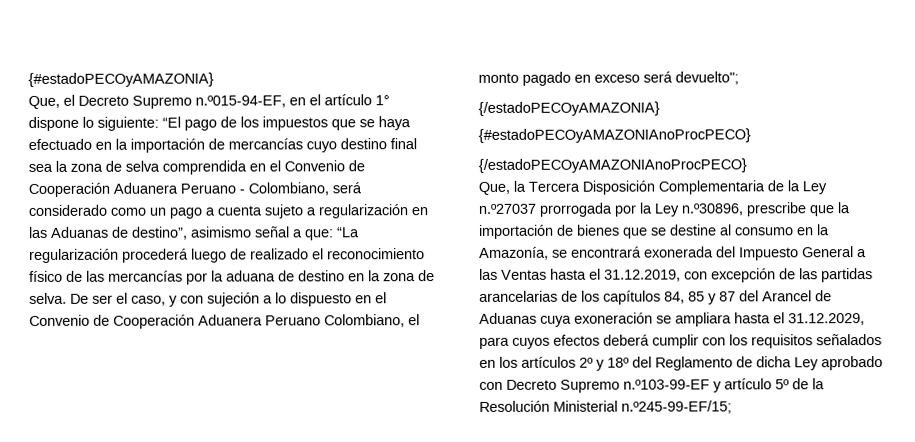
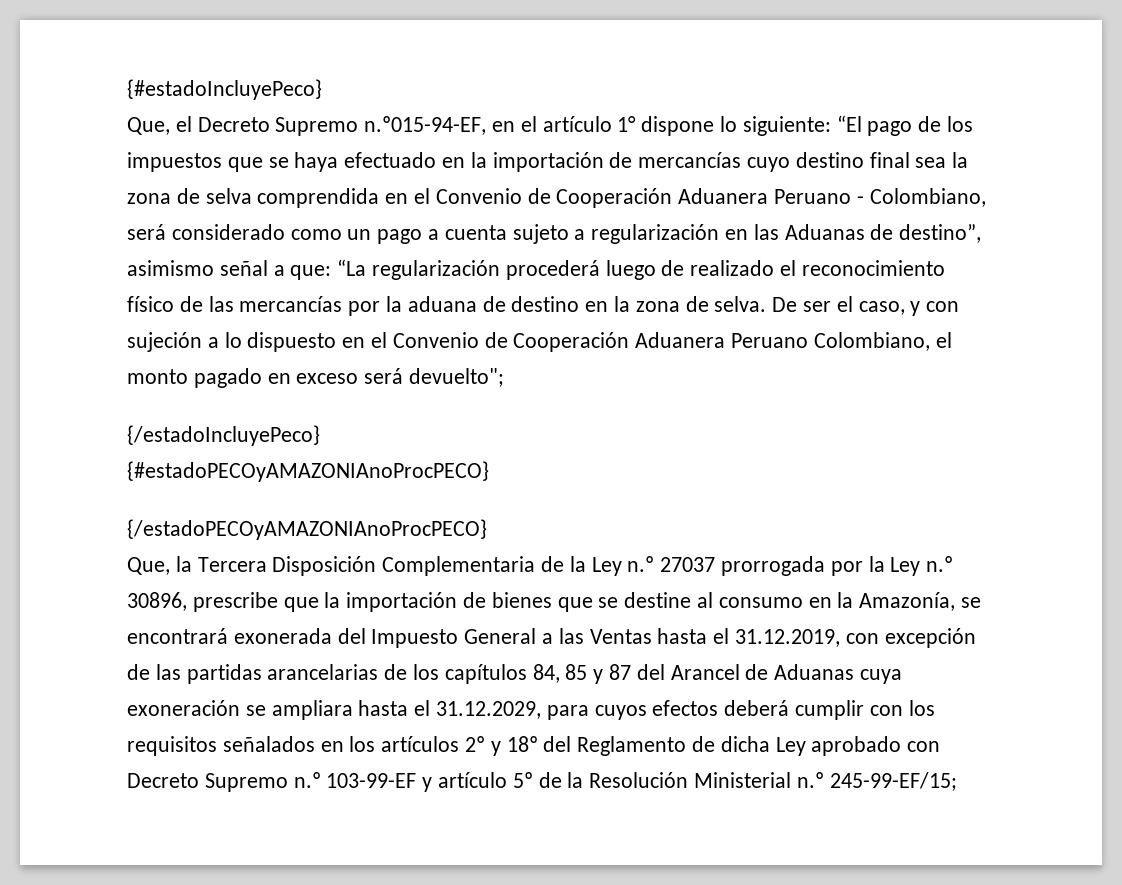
- {#estadoPECOyAMAZONIA}
+ {#estadoIncluyePeco}
- {/estadoPECOyAMAZONIA}
+ {/estadoIncluyePeco}
- Que, la Tercera Disposición Complementaria de la Ley n.º27037 prorrogada por la Ley n.º30896, prescribe que la importación de bienes que se destine al consumo en la Amazonía, se encontrará exonerada del Impuesto General a las Ventas hasta el 31.12.2019, con excepción de las partidas arancelarias de los capítulos 84, 85 y 87 del Arancel de Aduanas cuya exoneración se ampliara hasta el 31.12.2029, para cuyos efectos deberá cumplir con los requisitos señalados en los artículos 2º y 18º del Reglamento de dicha Ley aprobado con Decreto Supremo n.º103-99-EF y artículo 5º de la Resolución Ministerial n.º245-99-EF/15;
+ Que, la Tercera Disposición Complementaria de la Ley n.º 27037 prorrogada por la Ley n.º 30896, prescribe que la importación de bienes que se destine al consumo en la Amazonía, se encontrará exonerada del Impuesto General a las Ventas hasta el 31.12.2019, con excepción de las partidas arancelarias de los capítulos 84, 85 y 87 del Arancel de Aduanas cuya exoneración se ampliara hasta el 31.12.2029, para cuyos efectos deberá cumplir con los requisitos señalados en los artículos 2º y 18º del Reglamento de dicha Ley aprobado con Decreto Supremo n.º 103-99-EF y artículo 5º de la Resolución Ministerial n.º 245-99-EF/15;

